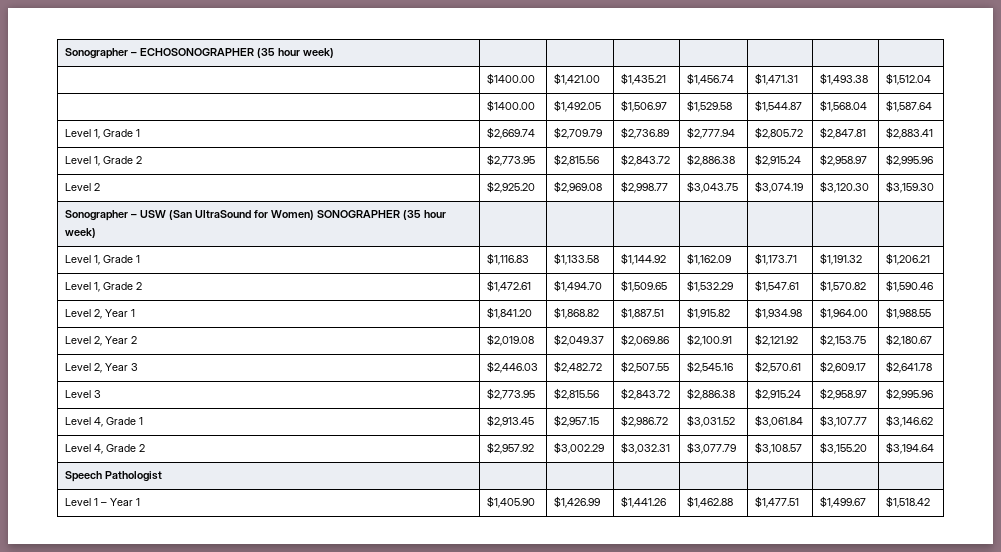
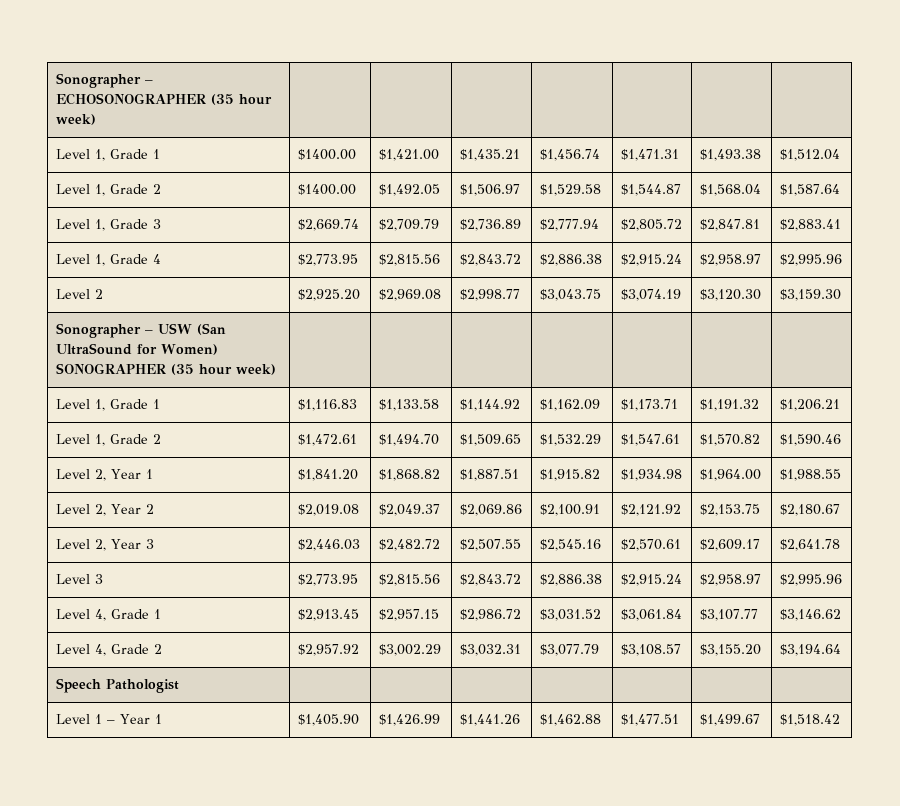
- | $1400.00 | $1,421.00 | $1,435.21 | $1,456.74 | $1,471.31 | $1,493.38 | $1,512.04
+ Level 1, Grade 1 | $1400.00 | $1,421.00 | $1,435.21 | $1,456.74 | $1,471.31 | $1,493.38 | $1,512.04
- | $1400.00 | $1,492.05 | $1,506.97 | $1,529.58 | $1,544.87 | $1,568.04 | $1,587.64
+ Level 1, Grade 2 | $1400.00 | $1,492.05 | $1,506.97 | $1,529.58 | $1,544.87 | $1,568.04 | $1,587.64
- Level 1, Grade 1 | $2,669.74 | $2,709.79 | $2,736.89 | $2,777.94 | $2,805.72 | $2,847.81 | $2,883.41
+ Level 1, Grade 3 | $2,669.74 | $2,709.79 | $2,736.89 | $2,777.94 | $2,805.72 | $2,847.81 | $2,883.41
- Level 1, Grade 2 | $2,773.95 | $2,815.56 | $2,843.72 | $2,886.38 | $2,915.24 | $2,958.97 | $2,995.96
+ Level 1, Grade 4 | $2,773.95 | $2,815.56 | $2,843.72 | $2,886.38 | $2,915.24 | $2,958.97 | $2,995.96

